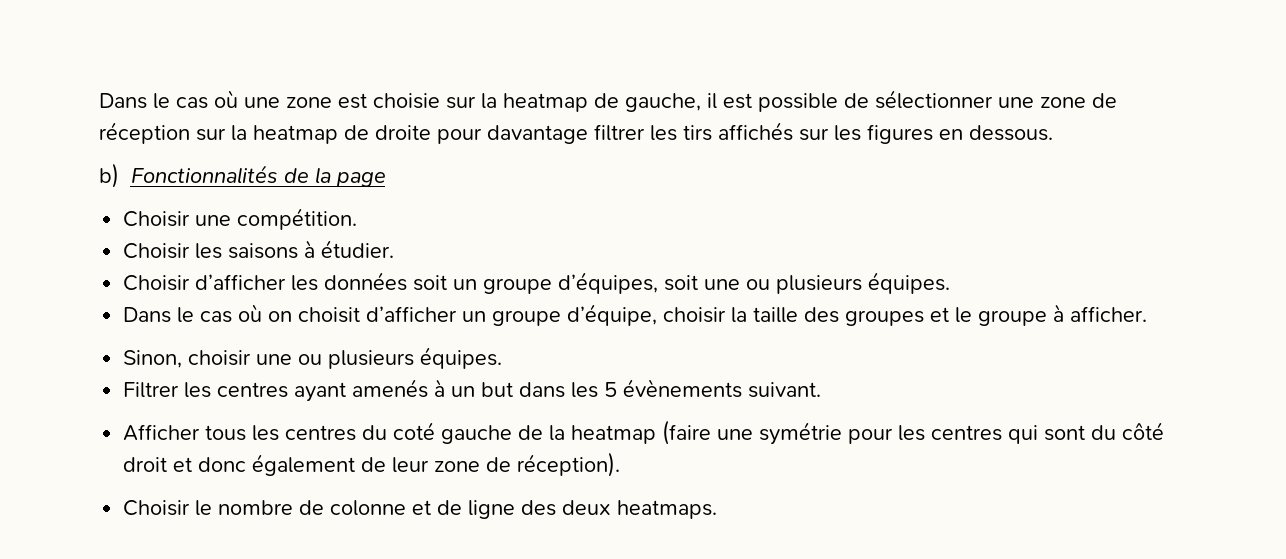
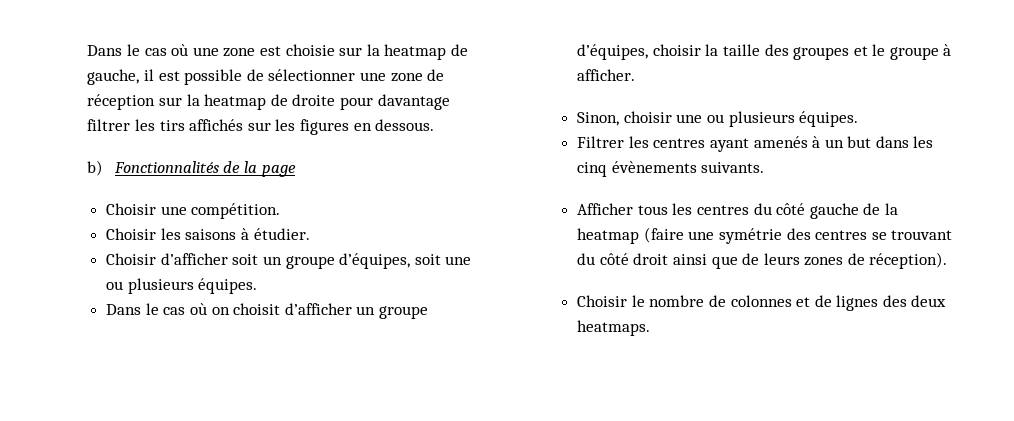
- Choisir d’afficher les données soit un groupe d’équipes, soit une ou plusieurs équipes.
+ Choisir d’afficher soit un groupe d’équipes, soit une ou plusieurs équipes.
- Dans le cas où on choisit d’afficher un groupe d’équipe, choisir la taille des groupes et le groupe à afficher.
+ Dans le cas où on choisit d’afficher un groupe d’équipes, choisir la taille des groupes et le groupe à afficher.
- Filtrer les centres ayant amenés à un but dans les 5 évènements suivant.
+ Filtrer les centres ayant amenés à un but dans les cinq évènements suivants.
- Afficher tous les centres du coté gauche de la heatmap (faire une symétrie pour les centres qui sont du côté droit et donc également de leur zone de réception).
+ Afficher tous les centres du côté gauche de la heatmap (faire une symétrie des centres se trouvant du côté droit ainsi que de leurs zones de réception).
- Choisir le nombre de colonne et de ligne des deux heatmaps.
+ Choisir le nombre de colonnes et de lignes des deux heatmaps.

